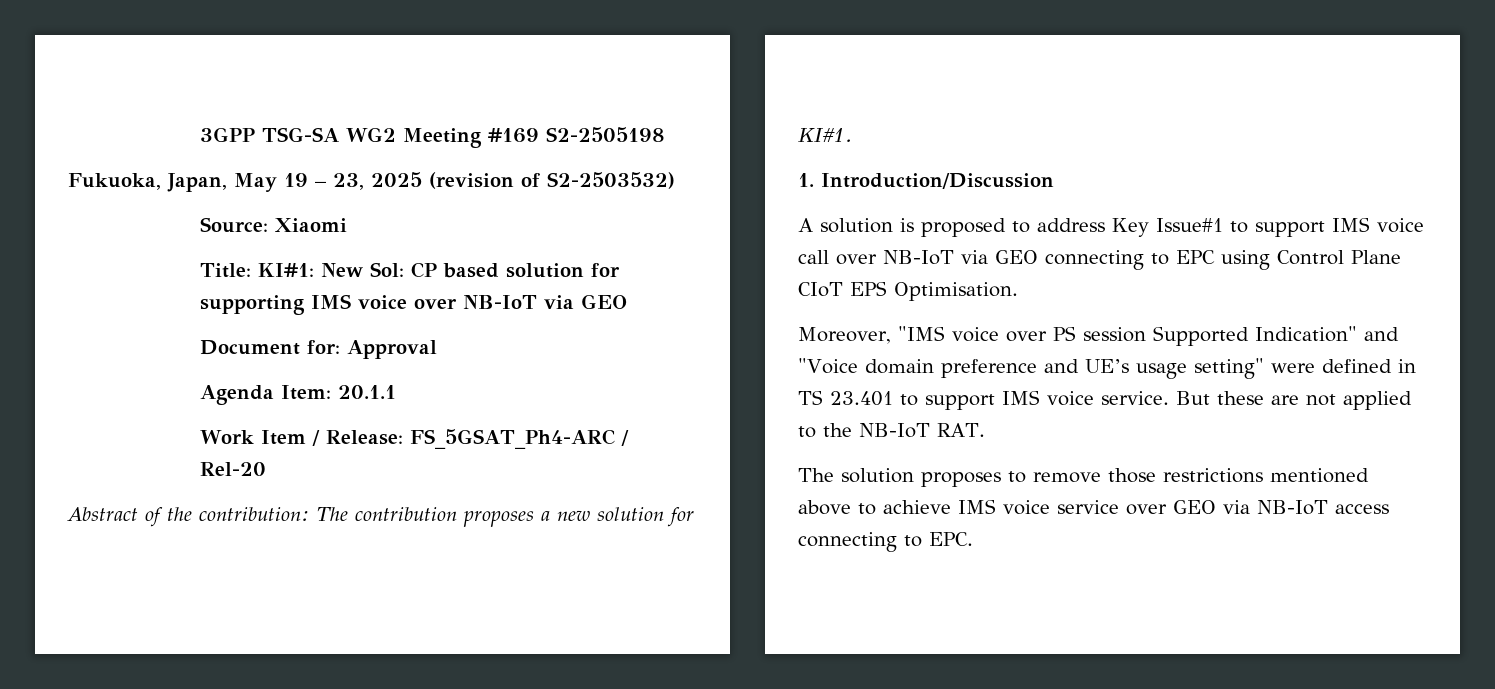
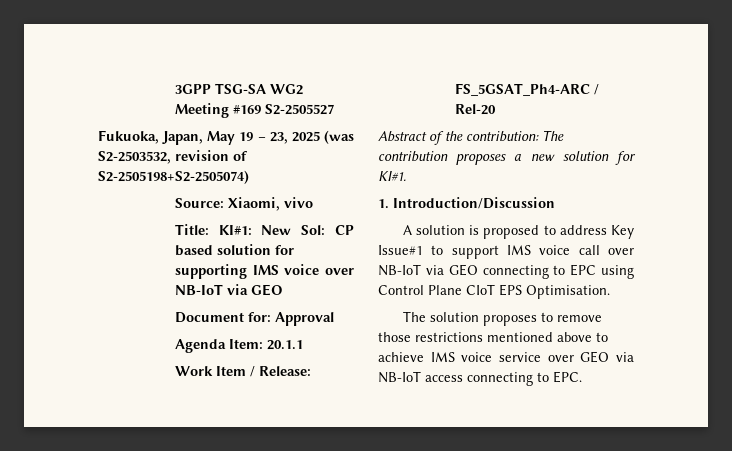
- 3GPP TSG-SA WG2 Meeting #169 S2-2505198
+ 3GPP TSG-SA WG2 Meeting #169 S2-2505527
- Fukuoka, Japan, May 19 – 23, 2025 (revision of S2-2503532)
+ Fukuoka, Japan, May 19 – 23, 2025 (was S2-2503532, revision of S2-2505198+S2-2505074)
- Source: Xiaomi
+ Source: Xiaomi, vivo
- Moreover, "IMS voice over PS session Supported Indication" and "Voice domain preference and UE’s usage setting" were defined in TS 23.401 to support IMS voice service. But these are not applied to the NB-IoT RAT.

